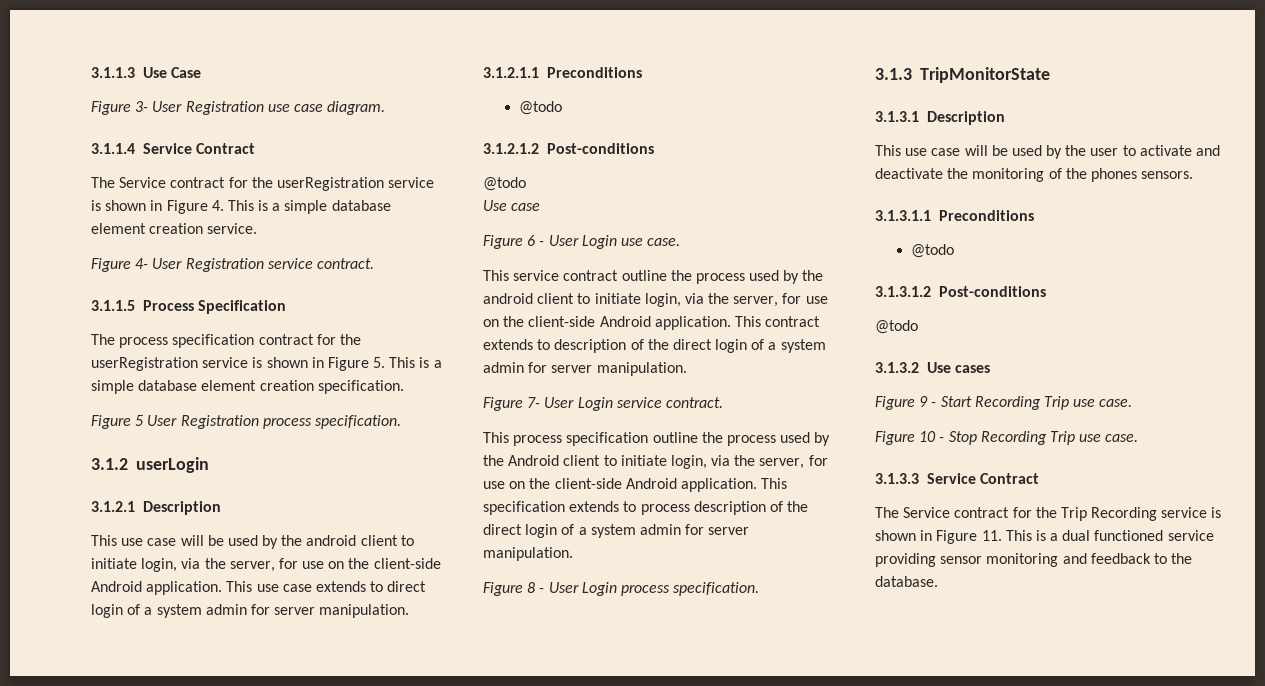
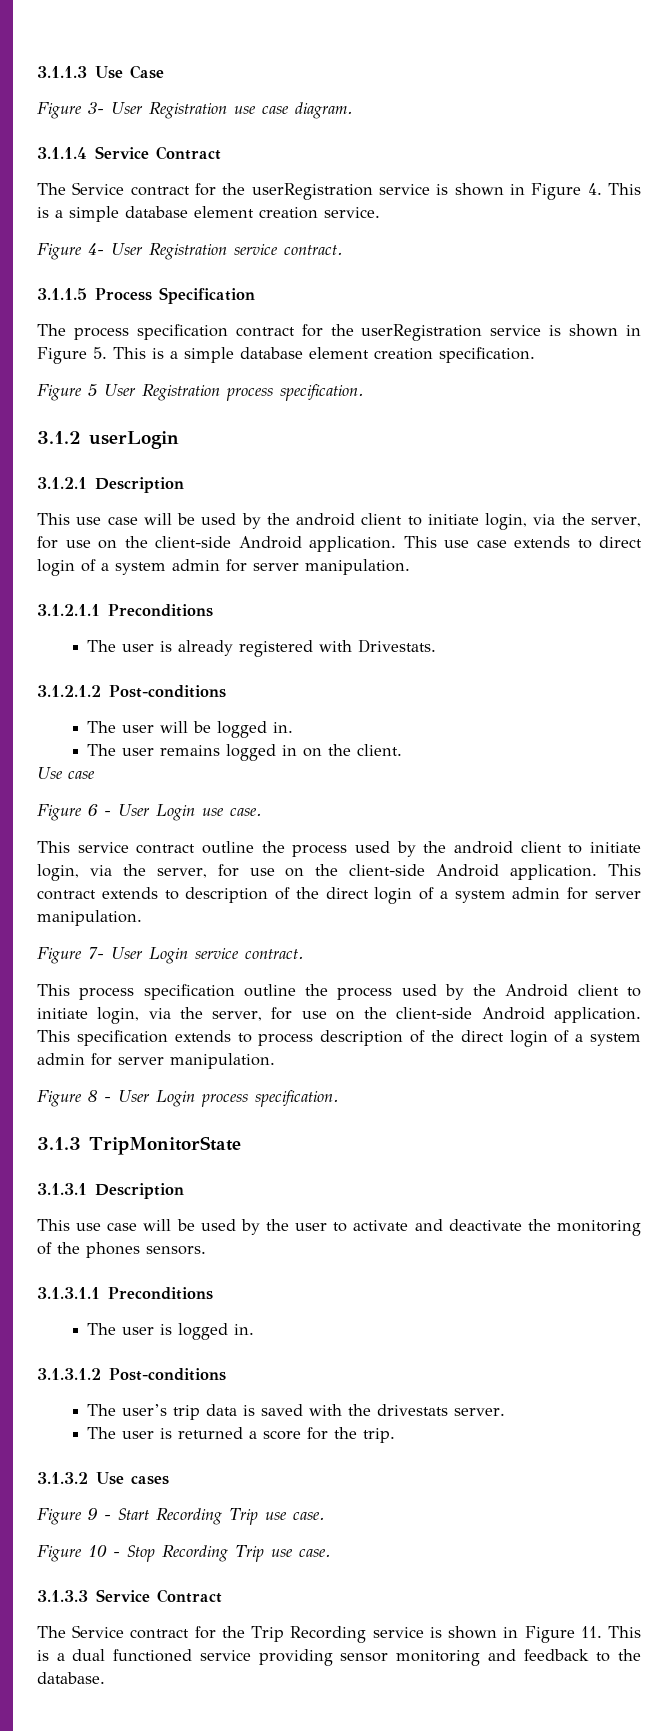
  3.1.2.1.1 Preconditions
- @todo
+ The user is already registered with Drivestats.
  3.1.2.1.2 Post-conditions
- @todo
+ The user will be logged in.
+ The user remains logged in on the client.
  3.1.3.1.1 Preconditions
- @todo
+ The user is logged in.
  3.1.3.1.2 Post-conditions
- @todo
+ The user’s trip data is saved with the drivestats server.
+ The user is returned a score for the trip.

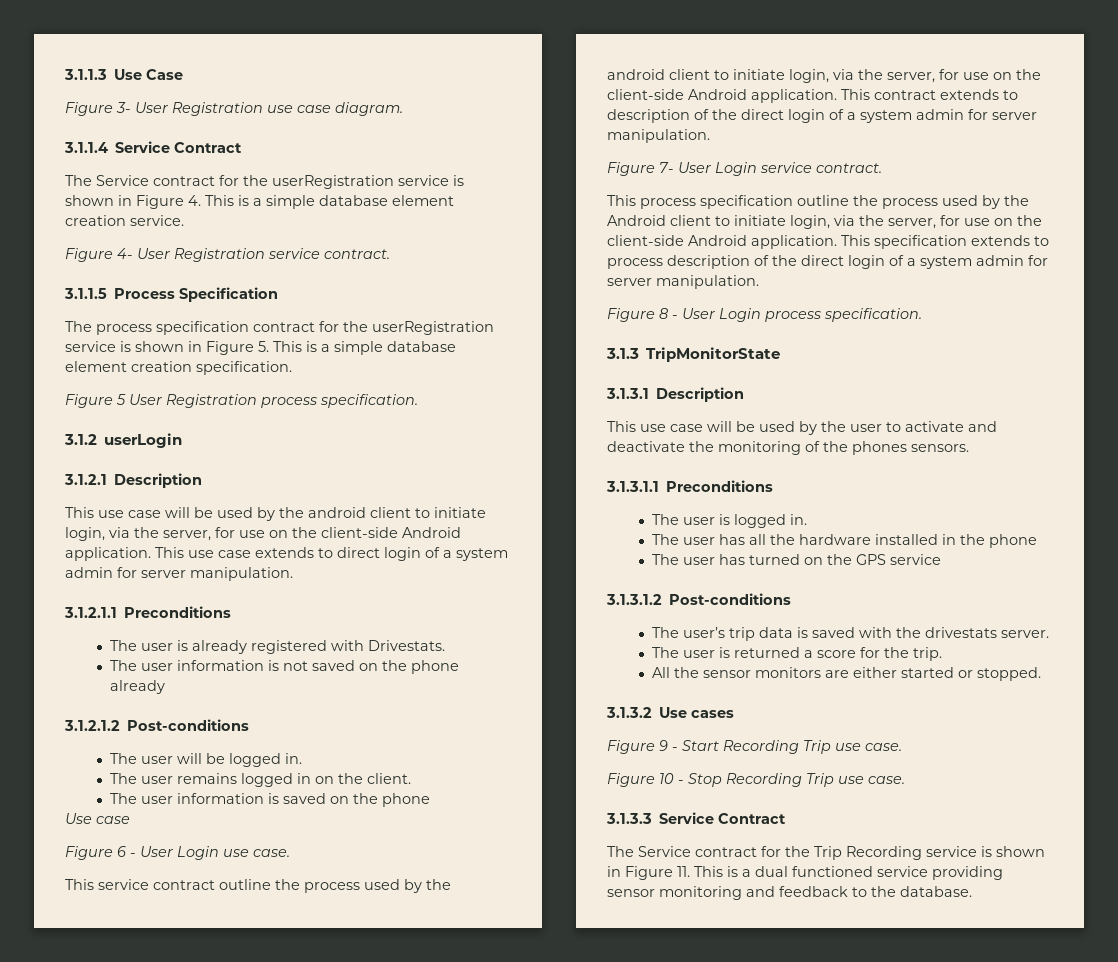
+ The user information is not saved on the phone already
+ The user information is saved on the phone
+ The user has all the hardware installed in the phone
+ The user has turned on the GPS service
+ All the sensor monitors are either started or stopped.

